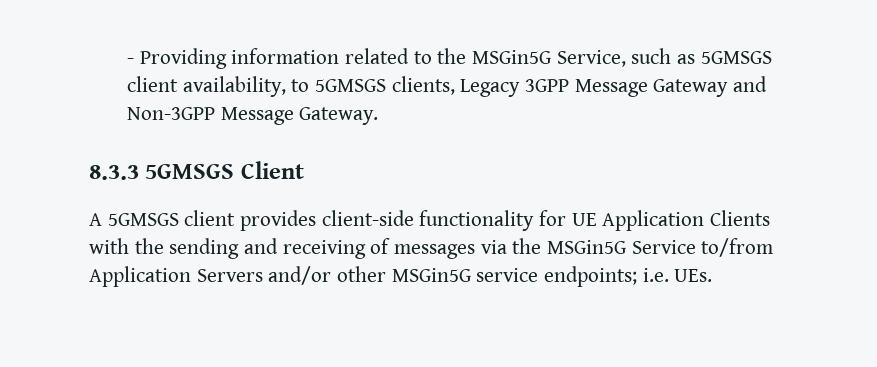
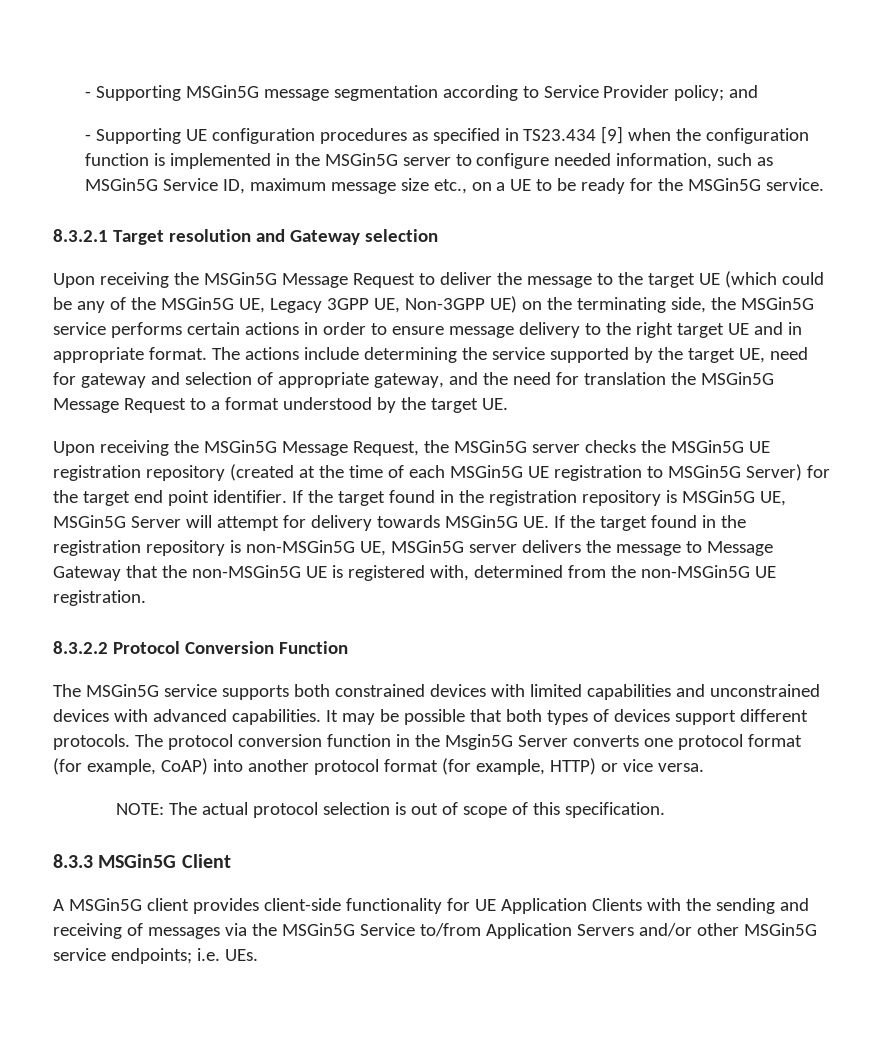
- - Providing information related to the MSGin5G Service, such as 5GMSGS client availability, to 5GMSGS clients, Legacy 3GPP Message Gateway and Non-3GPP Message Gateway.
+ - Supporting MSGin5G message segmentation according to Service Provider policy; and
+ - Supporting UE configuration procedures as specified in TS23.434 [9] when the configuration function is implemented in the MSGin5G server to configure needed information, such as MSGin5G Service ID, maximum message size etc., on a UE to be ready for the MSGin5G service.
+ 8.3.2.1 Target resolution and Gateway selection
+ Upon receiving the MSGin5G Message Request to deliver the message to the target UE (which could be any of the MSGin5G UE, Legacy 3GPP UE, Non-3GPP UE) on the terminating side, the MSGin5G service performs certain actions in order to ensure message delivery to the right target UE and in appropriate format. The actions include determining the service supported by the target UE, need for gateway and selection of appropriate gateway, and the need for translation the MSGin5G Message Request to a format understood by the target UE.
+ Upon receiving the MSGin5G Message Request, the MSGin5G server checks the MSGin5G UE registration repository (created at the time of each MSGin5G UE registration to MSGin5G Server) for the target end point identifier. If the target found in the registration repository is MSGin5G UE, MSGin5G Server will attempt for delivery towards MSGin5G UE. If the target found in the registration repository is non-MSGin5G UE, MSGin5G server delivers the message to Message Gateway that the non-MSGin5G UE is registered with, determined from the non-MSGin5G UE registration.
+ 8.3.2.2 Protocol Conversion Function
+ The MSGin5G service supports both constrained devices with limited capabilities and unconstrained devices with advanced capabilities. It may be possible that both types of devices support different protocols. The protocol conversion function in the Msgin5G Server converts one protocol format (for example, CoAP) into another protocol format (for example, HTTP) or vice versa.
+ NOTE: The actual protocol selection is out of scope of this specification.
- 8.3.3 5GMSGS Client
+ 8.3.3 MSGin5G Client
- A 5GMSGS client provides client-side functionality for UE Application Clients with the sending and receiving of messages via the MSGin5G Service to/from Application Servers and/or other MSGin5G service endpoints; i.e. UEs.
+ A MSGin5G client provides client-side functionality for UE Application Clients with the sending and receiving of messages via the MSGin5G Service to/from Application Servers and/or other MSGin5G service endpoints; i.e. UEs.

